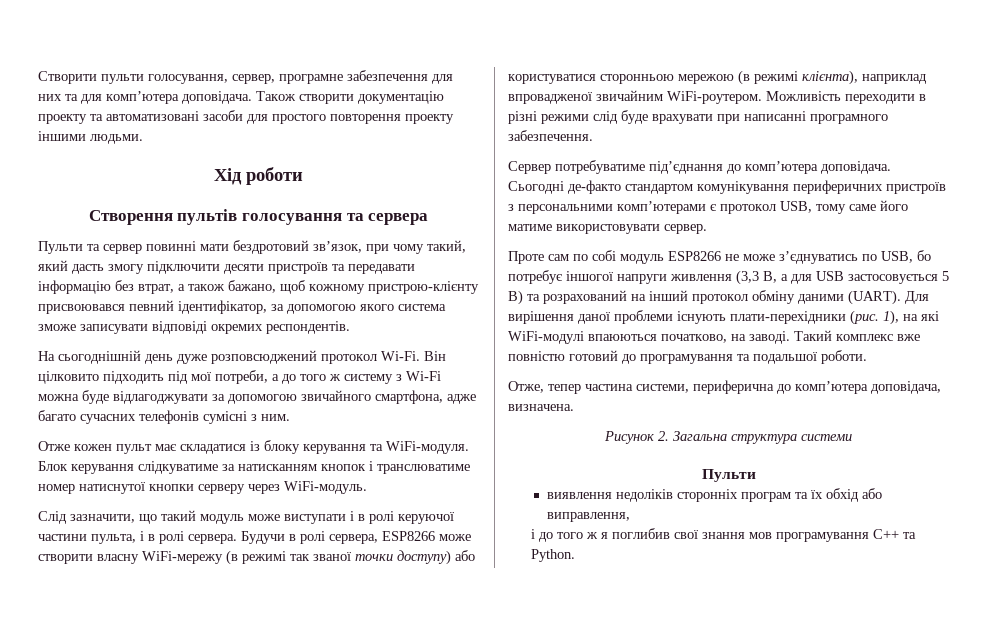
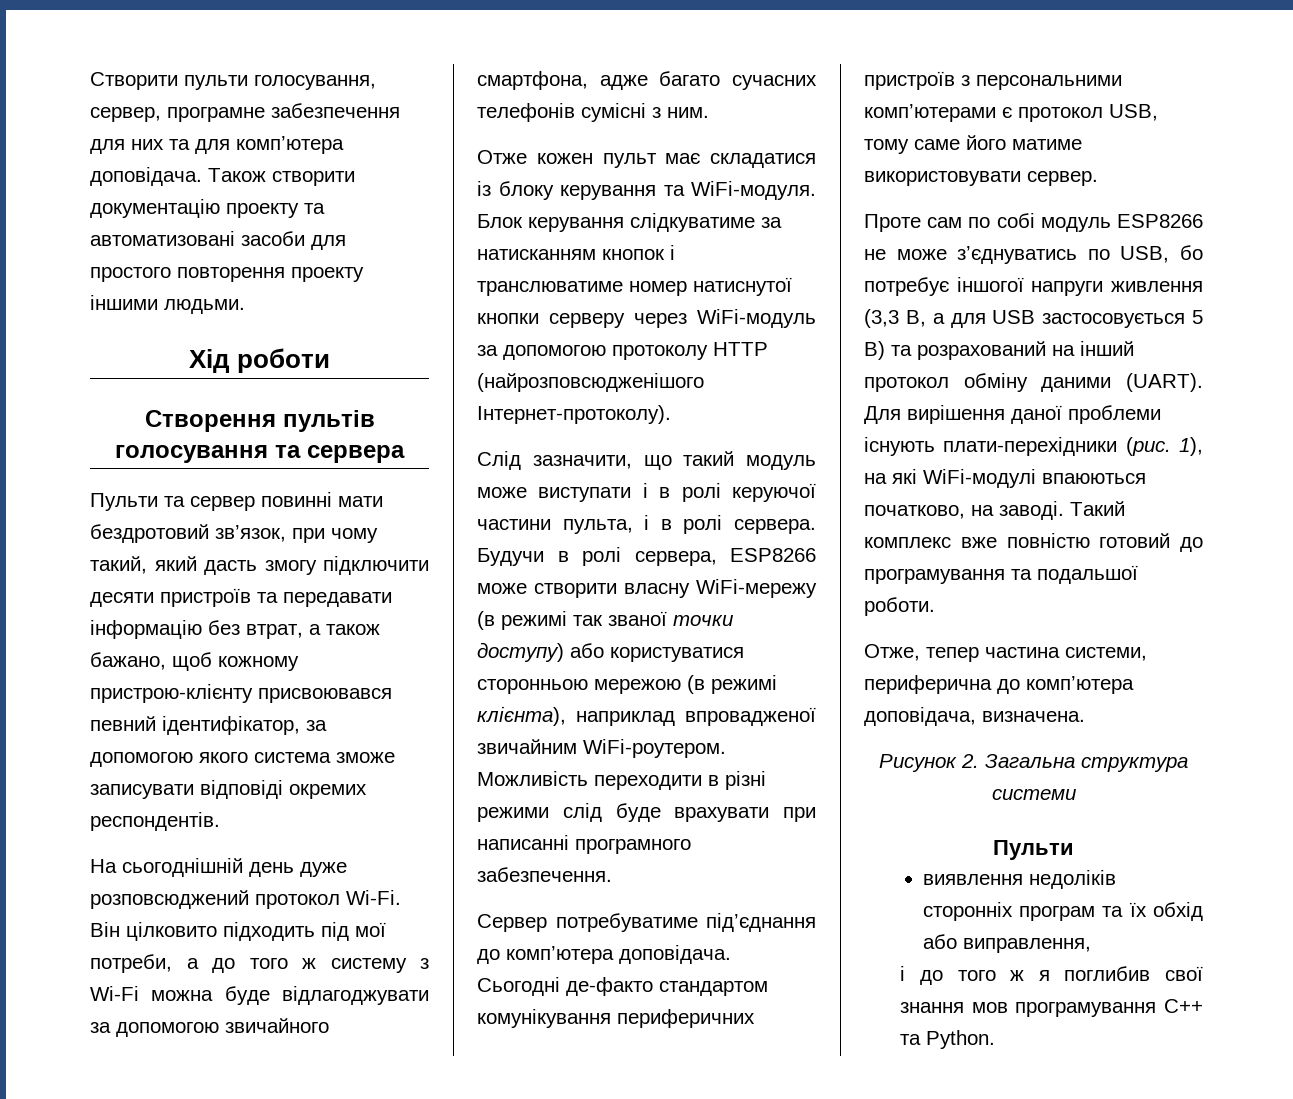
- Блок керування слідкуватиме за натисканням кнопок і транслюватиме номер натиснутої кнопки серверу через WiFi-модуль.
+ Блок керування слідкуватиме за натисканням кнопок і транслюватиме номер натиснутої кнопки серверу через WiFi-модуль за допомогою протоколу HTTP (найрозповсюдженішого Інтернет-протоколу).

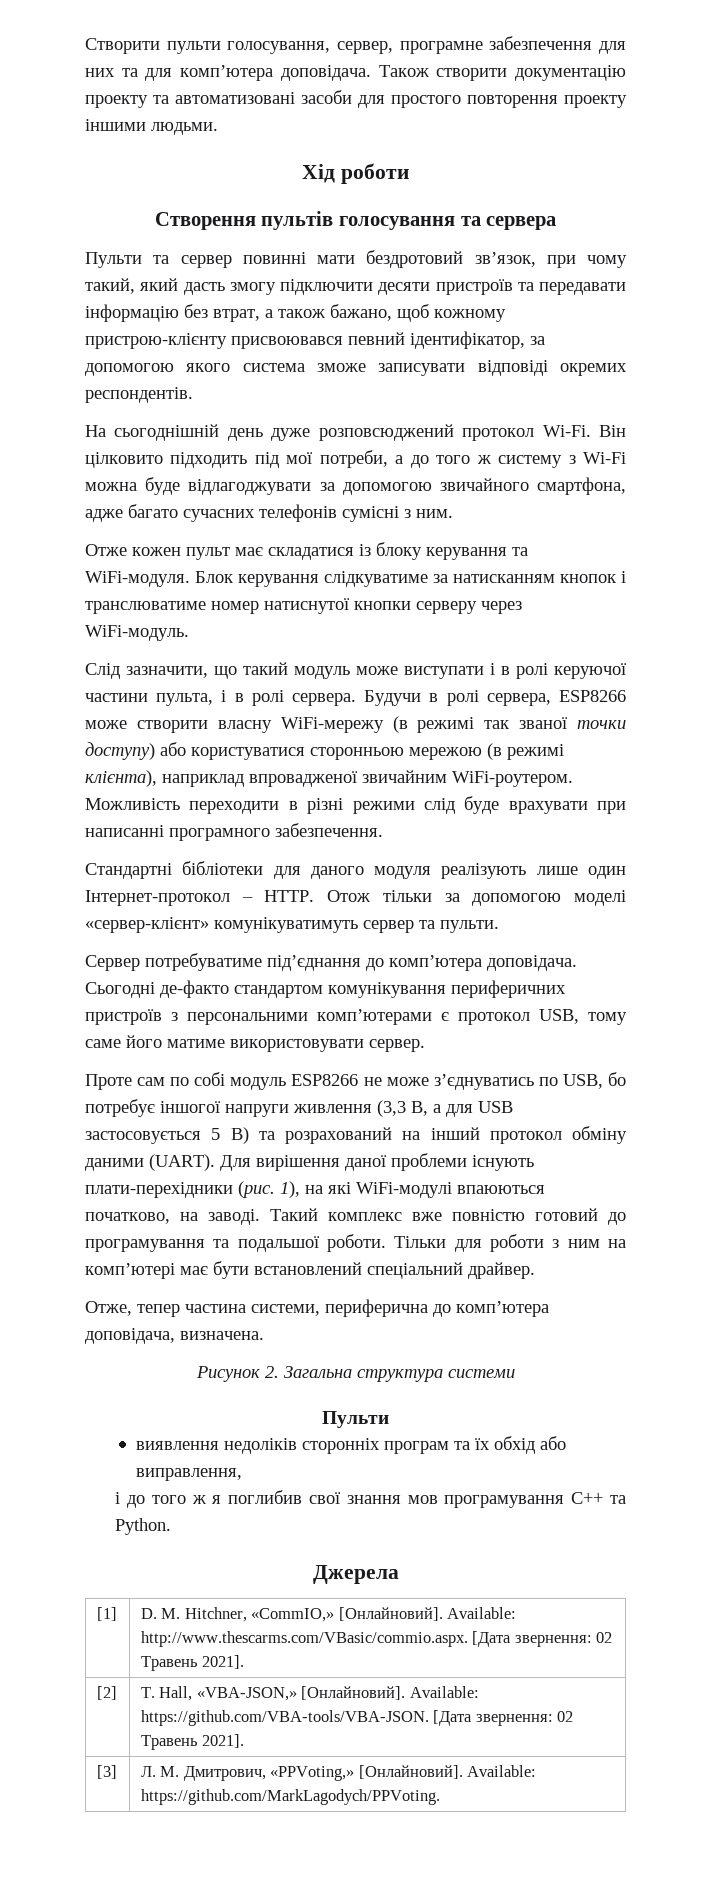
- Блок керування слідкуватиме за натисканням кнопок і транслюватиме номер натиснутої кнопки серверу через WiFi-модуль за допомогою протоколу HTTP (найрозповсюдженішого Інтернет-протоколу).
+ Блок керування слідкуватиме за натисканням кнопок і транслюватиме номер натиснутої кнопки серверу через WiFi-модуль.
+ Стандартні бібліотеки для даного модуля реалізують лише один Інтернет-протокол – HTTP. Отож тільки за допомогою моделі «сервер-клієнт» комунікуватимуть сервер та пульти.
+ Тільки для роботи з ним на комп’ютері має бути встановлений спеціальний драйвер.
+ Джерела
+ [1] | D. M. Hitchner, «CommIO,» [Онлайновий]. Available: http://www.thescarms.com/VBasic/commio.aspx. [Дата звернення: 02 Травень 2021].
+ [2] | T. Hall, «VBA-JSON,» [Онлайновий]. Available: https://github.com/VBA-tools/VBA-JSON. [Дата звернення: 02 Травень 2021].
+ [3] | Л. М. Дмитрович, «PPVoting,» [Онлайновий]. Available: https://github.com/MarkLagodych/PPVoting.

